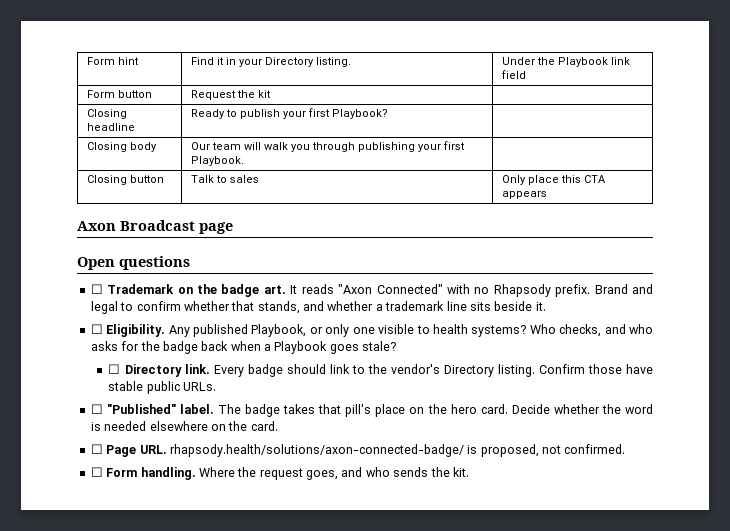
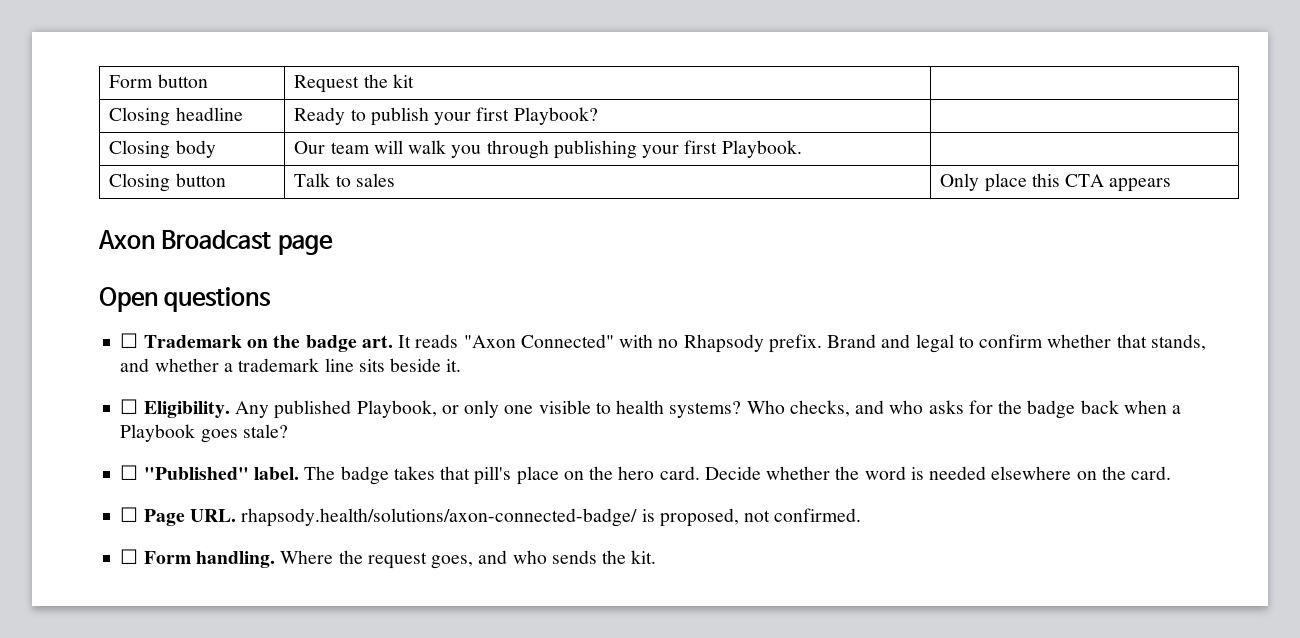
- Form hint | Find it in your Directory listing. | Under the Playbook link field
- ☐ Directory link. Every badge should link to the vendor's Directory listing. Confirm those have stable public URLs.

